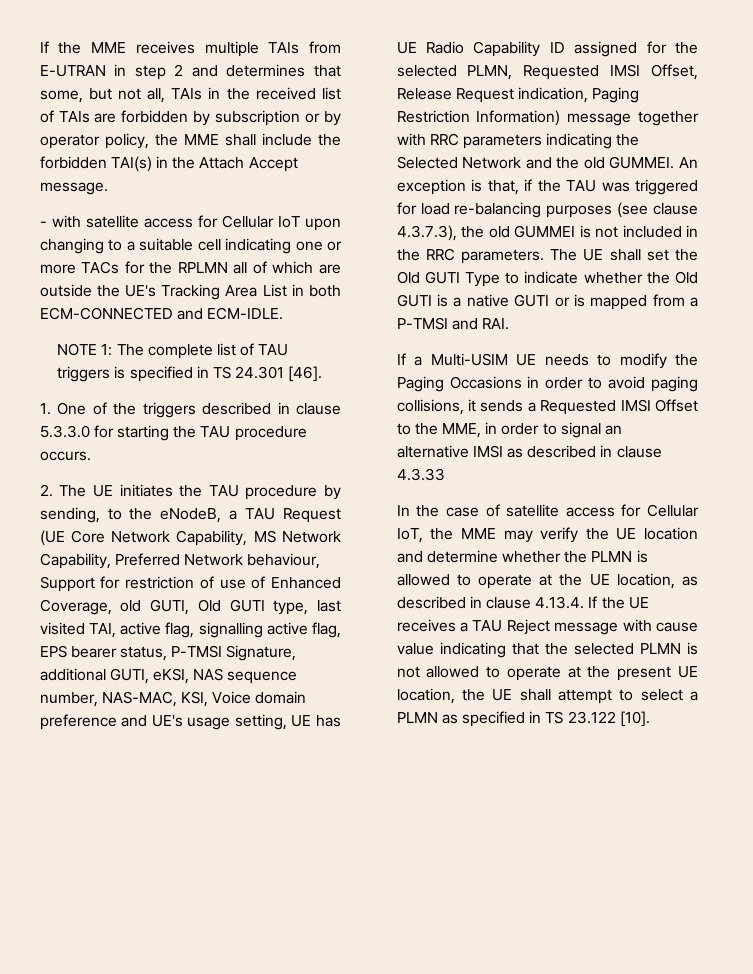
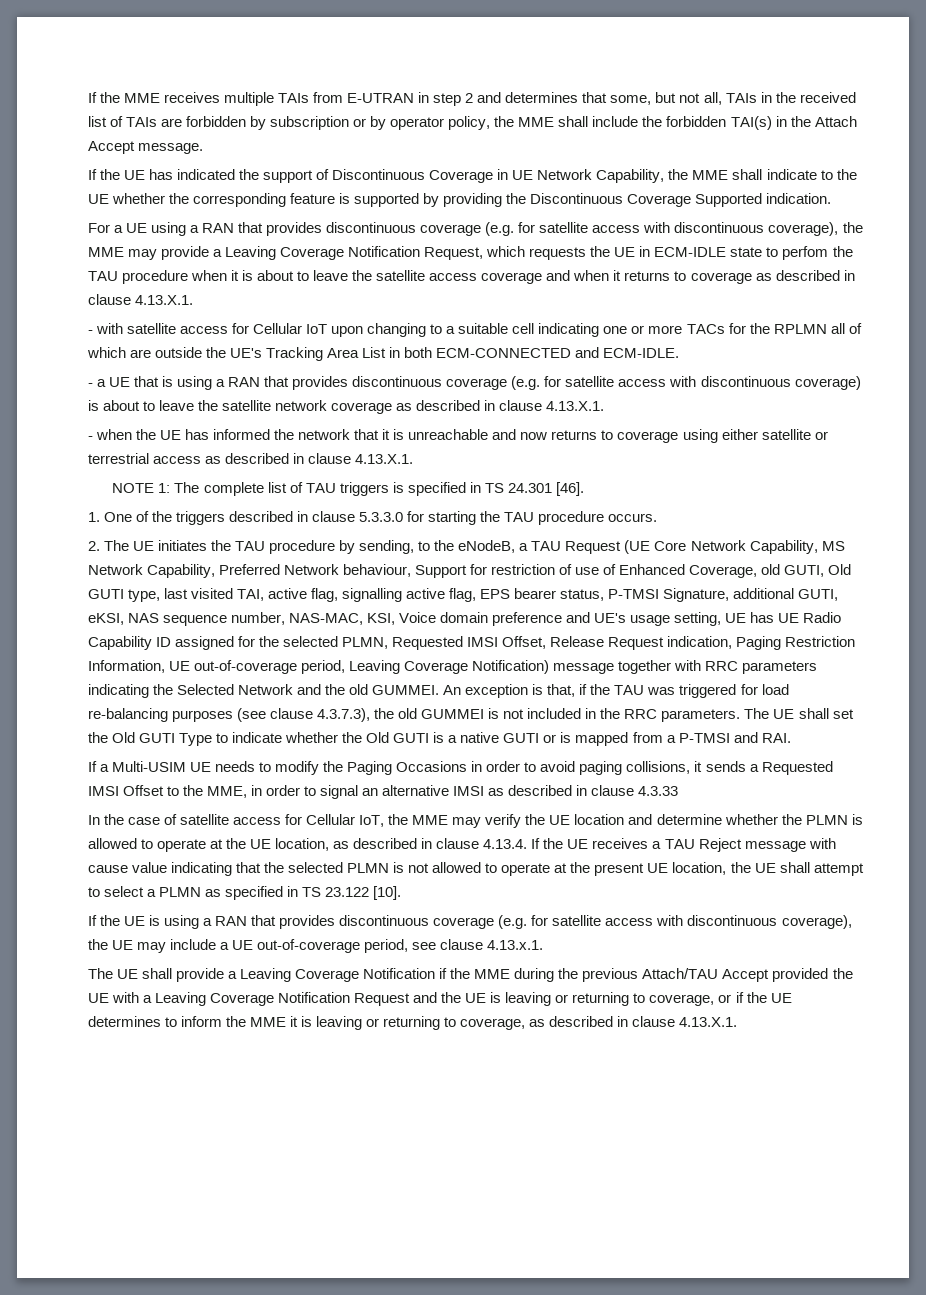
+ If the UE has indicated the support of Discontinuous Coverage in UE Network Capability, the MME shall indicate to the UE whether the corresponding feature is supported by providing the Discontinuous Coverage Supported indication.
+ For a UE using a RAN that provides discontinuous coverage (e.g. for satellite access with discontinuous coverage), the MME may provide a Leaving Coverage Notification Request, which requests the UE in ECM-IDLE state to perfom the TAU procedure when it is about to leave the satellite access coverage and when it returns to coverage as described in clause 4.13.X.1.
+ - a UE that is using a RAN that provides discontinuous coverage (e.g. for satellite access with discontinuous coverage) is about to leave the satellite network coverage as described in clause 4.13.X.1.
+ - when the UE has informed the network that it is unreachable and now returns to coverage using either satellite or terrestrial access as described in clause 4.13.X.1.
- 2. The UE initiates the TAU procedure by sending, to the eNodeB, a TAU Request (UE Core Network Capability, MS Network Capability, Preferred Network behaviour, Support for restriction of use of Enhanced Coverage, old GUTI, Old GUTI type, last visited TAI, active flag, signalling active flag, EPS bearer status, P-TMSI Signature, additional GUTI, eKSI, NAS sequence number, NAS-MAC, KSI, Voice domain preference and UE's usage setting, UE has UE Radio Capability ID assigned for the selected PLMN, Requested IMSI Offset, Release Request indication, Paging Restriction Information) message together with RRC parameters indicating the Selected Network and the old GUMMEI.
+ 2. The UE initiates the TAU procedure by sending, to the eNodeB, a TAU Request (UE Core Network Capability, MS Network Capability, Preferred Network behaviour, Support for restriction of use of Enhanced Coverage, old GUTI, Old GUTI type, last visited TAI, active flag, signalling active flag, EPS bearer status, P-TMSI Signature, additional GUTI, eKSI, NAS sequence number, NAS-MAC, KSI, Voice domain preference and UE's usage setting, UE has UE Radio Capability ID assigned for the selected PLMN, Requested IMSI Offset, Release Request indication, Paging Restriction Information, UE out-of-coverage period, Leaving Coverage Notification) message together with RRC parameters indicating the Selected Network and the old GUMMEI.
+ If the UE is using a RAN that provides discontinuous coverage (e.g. for satellite access with discontinuous coverage), the UE may include a UE out-of-coverage period, see clause 4.13.x.1.
+ The UE shall provide a Leaving Coverage Notification if the MME during the previous Attach/TAU Accept provided the UE with a Leaving Coverage Notification Request and the UE is leaving or returning to coverage, or if the UE determines to inform the MME it is leaving or returning to coverage, as described in clause 4.13.X.1.

